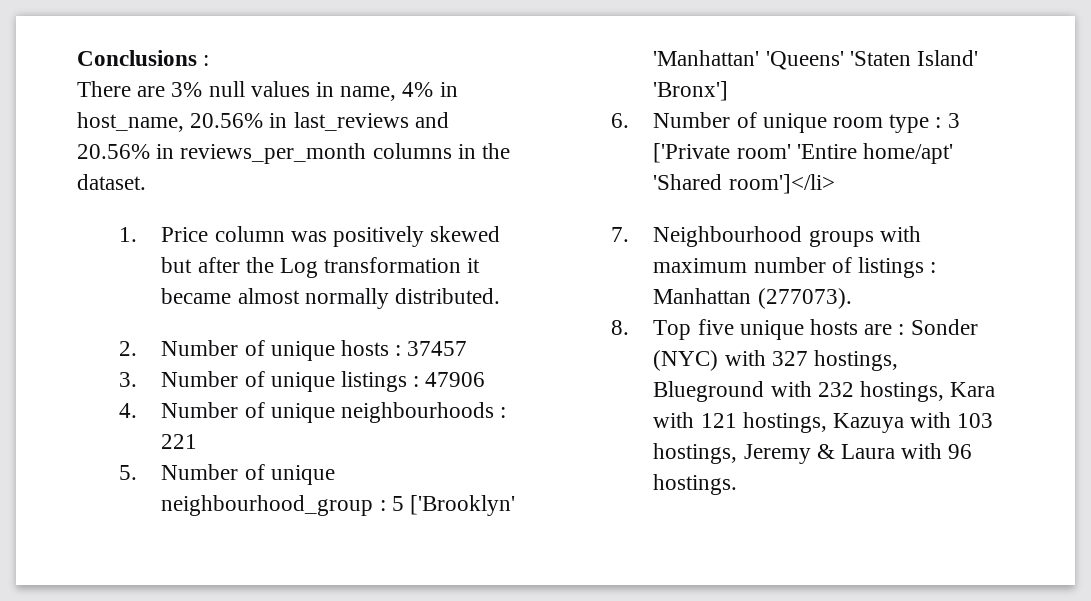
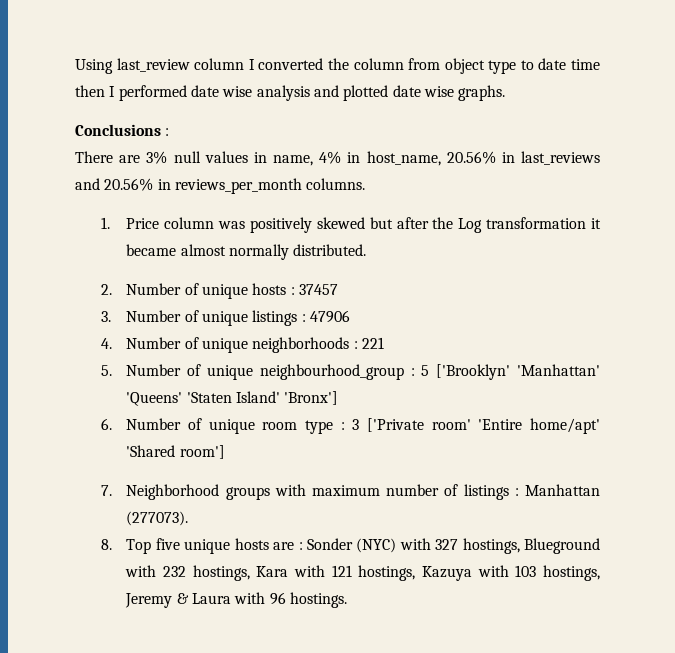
+ Using last_review column I converted the column from object type to date time then I performed date wise analysis and plotted date wise graphs.
- There are 3% null values in name, 4% in host_name, 20.56% in last_reviews and 20.56% in reviews_per_month columns in the dataset.
+ There are 3% null values in name, 4% in host_name, 20.56% in last_reviews and 20.56% in reviews_per_month columns.
- 4. Number of unique neighbourhoods : 221
+ 4. Number of unique neighborhoods : 221
- 6. Number of unique room type : 3 ['Private room' 'Entire home/apt' 'Shared room']</li>
+ 6. Number of unique room type : 3 ['Private room' 'Entire home/apt' 'Shared room']
- 7. Neighbourhood groups with maximum number of listings : Manhattan (277073).
+ 7. Neighborhood groups with maximum number of listings : Manhattan (277073).

